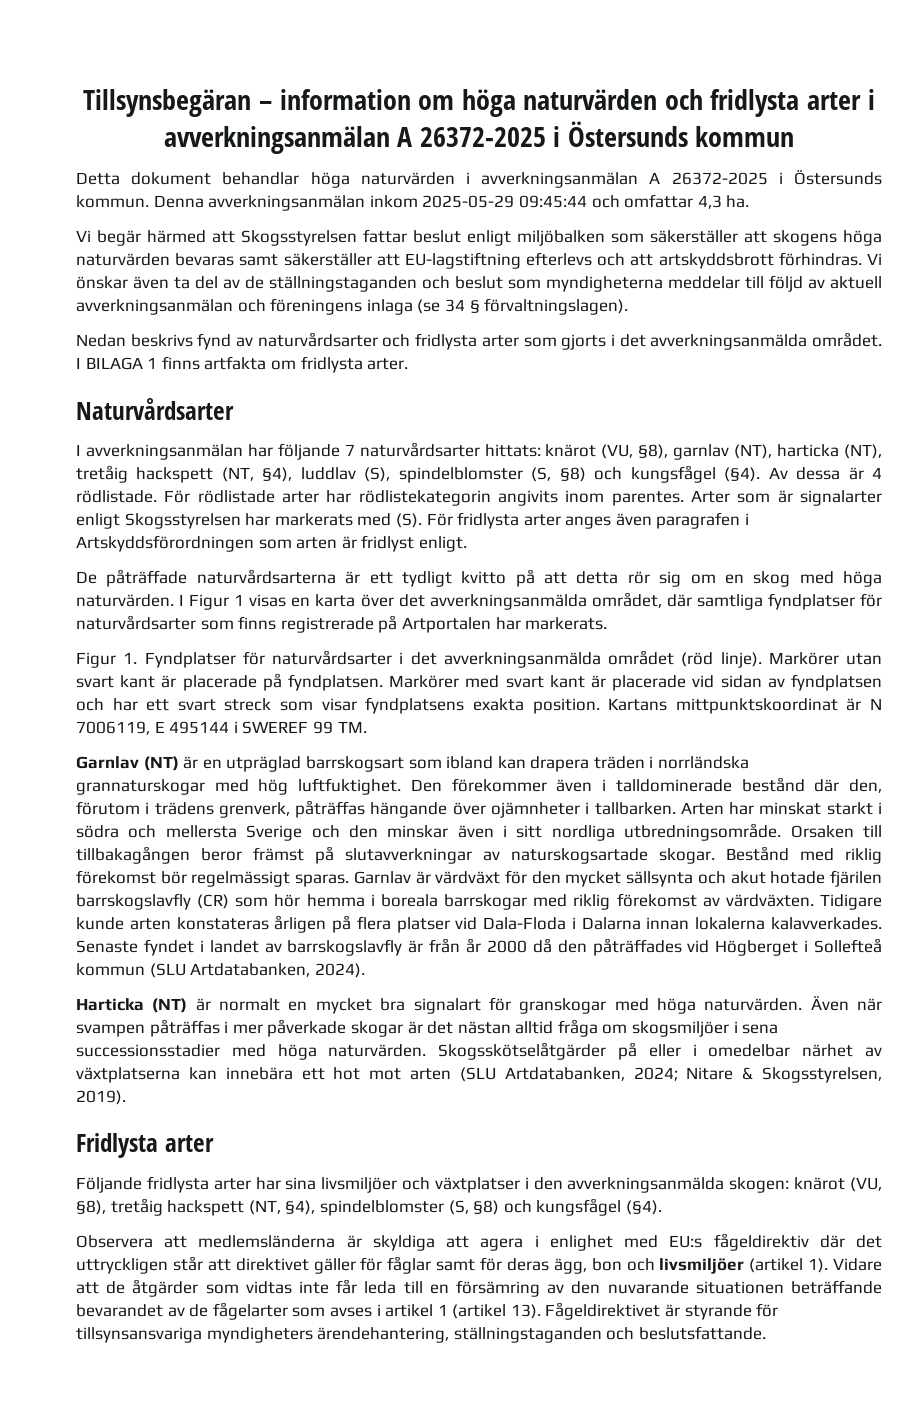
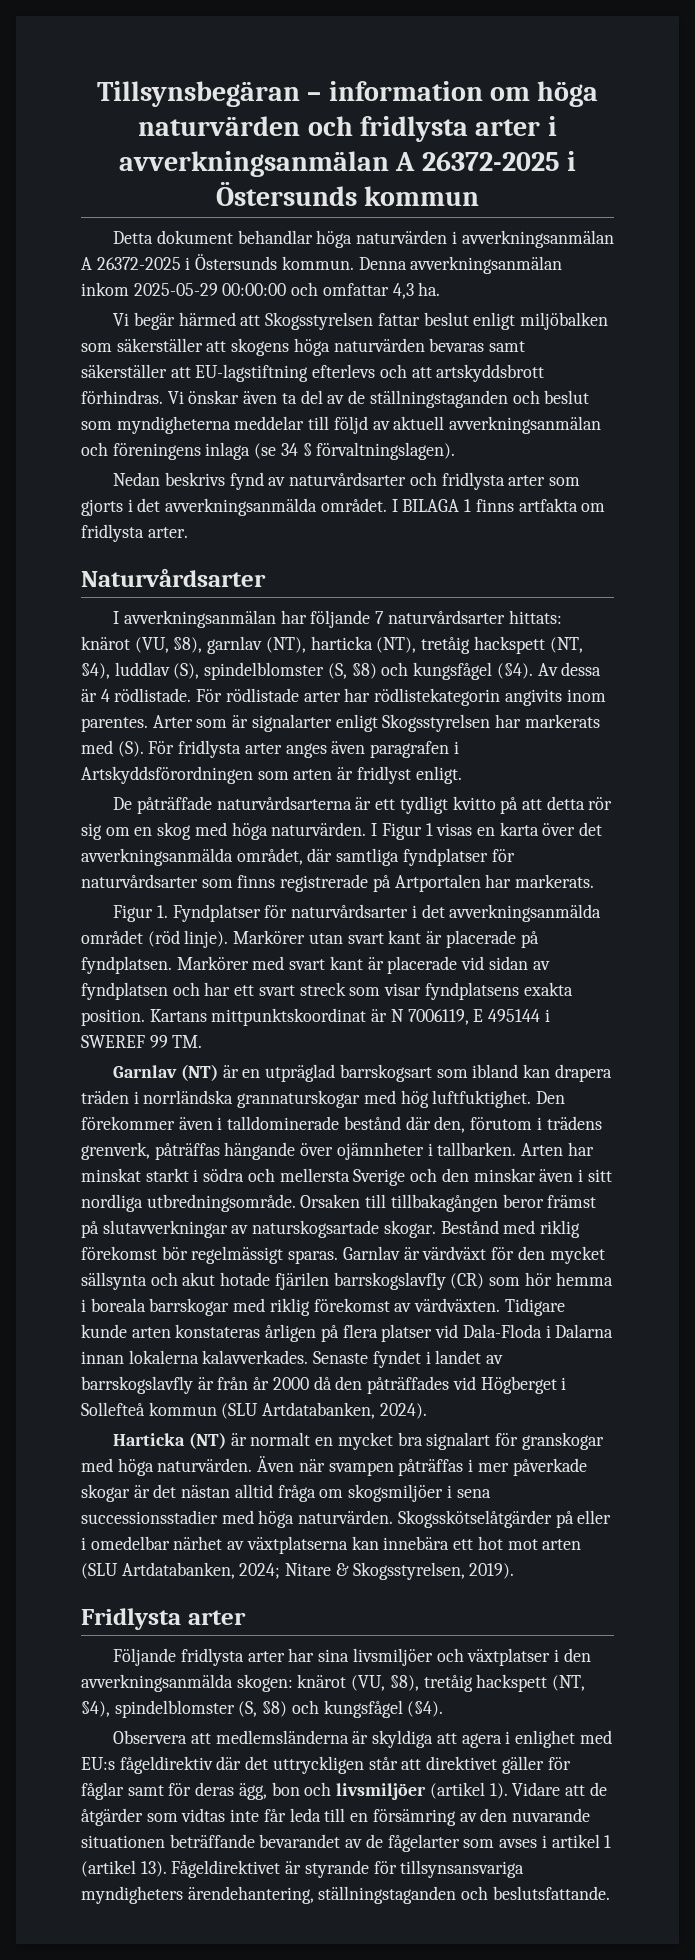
- Denna avverkningsanmälan inkom 2025-05-29 09:45:44 och omfattar 4,3 ha.
+ Denna avverkningsanmälan inkom 2025-05-29 00:00:00 och omfattar 4,3 ha.

